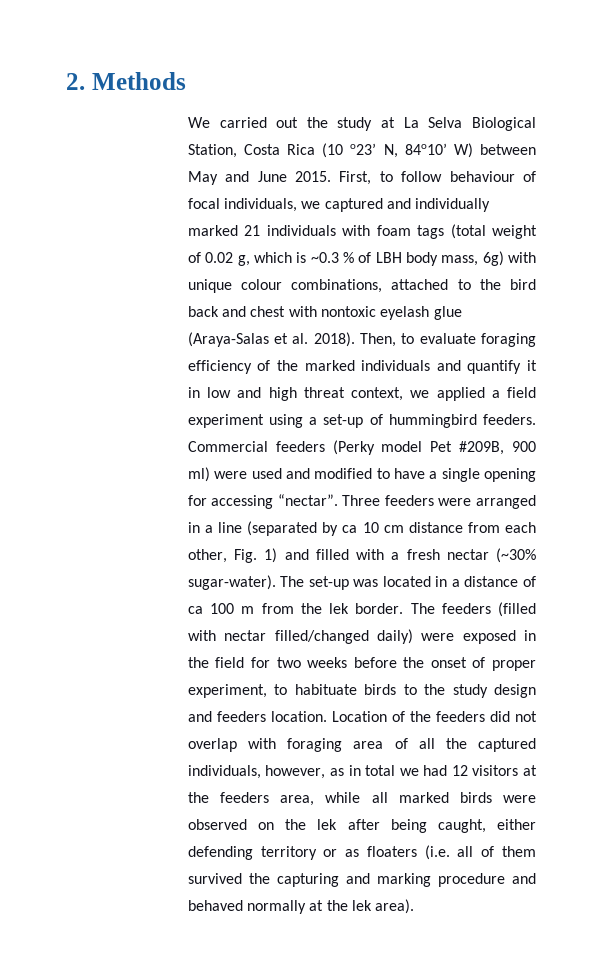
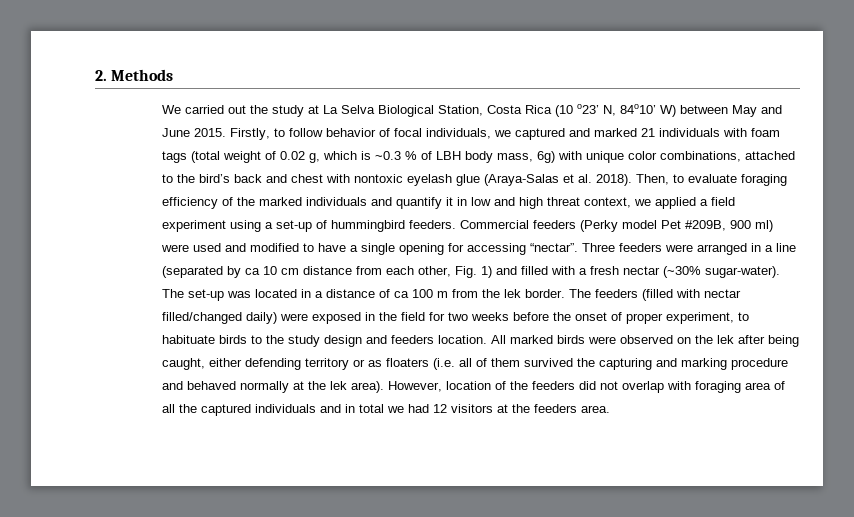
- First, to follow behaviour of focal individuals, we captured and individually marked 21 individuals with foam tags (total weight of 0.02 g, which is ~0.3 % of LBH body mass, 6g) with unique colour combinations, attached to the bird back and chest with nontoxic eyelash glue (Araya-Salas et al. 2018).
+ Firstly, to follow behavior of focal individuals, we captured and marked 21 individuals with foam tags (total weight of 0.02 g, which is ~0.3 % of LBH body mass, 6g) with unique color combinations, attached to the bird’s back and chest with nontoxic eyelash glue (Araya-Salas et al. 2018).
- Location of the feeders did not overlap with foraging area of all the captured individuals, however, as in total we had 12 visitors at the feeders area, while all marked birds were observed on the lek after being caught, either defending territory or as floaters (i.e. all of them survived the capturing and marking procedure and behaved normally at the lek area).
+ All marked birds were observed on the lek after being caught, either defending territory or as floaters (i.e. all of them survived the capturing and marking procedure and behaved normally at the lek area).
+ However, location of the feeders did not overlap with foraging area of all the captured individuals and in total we had 12 visitors at the feeders area.

